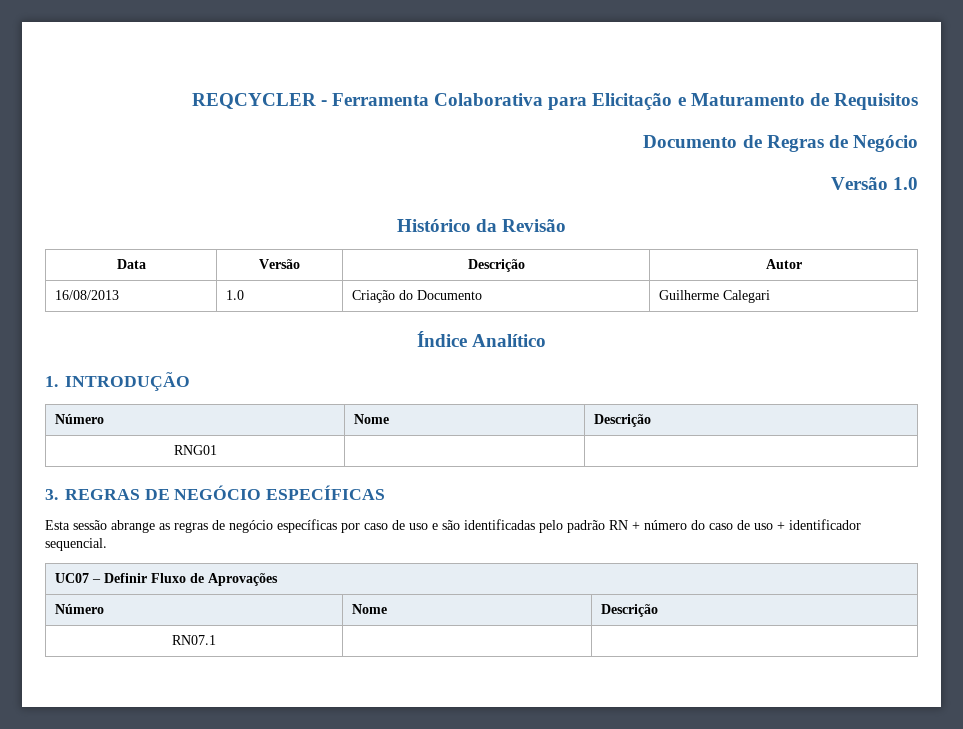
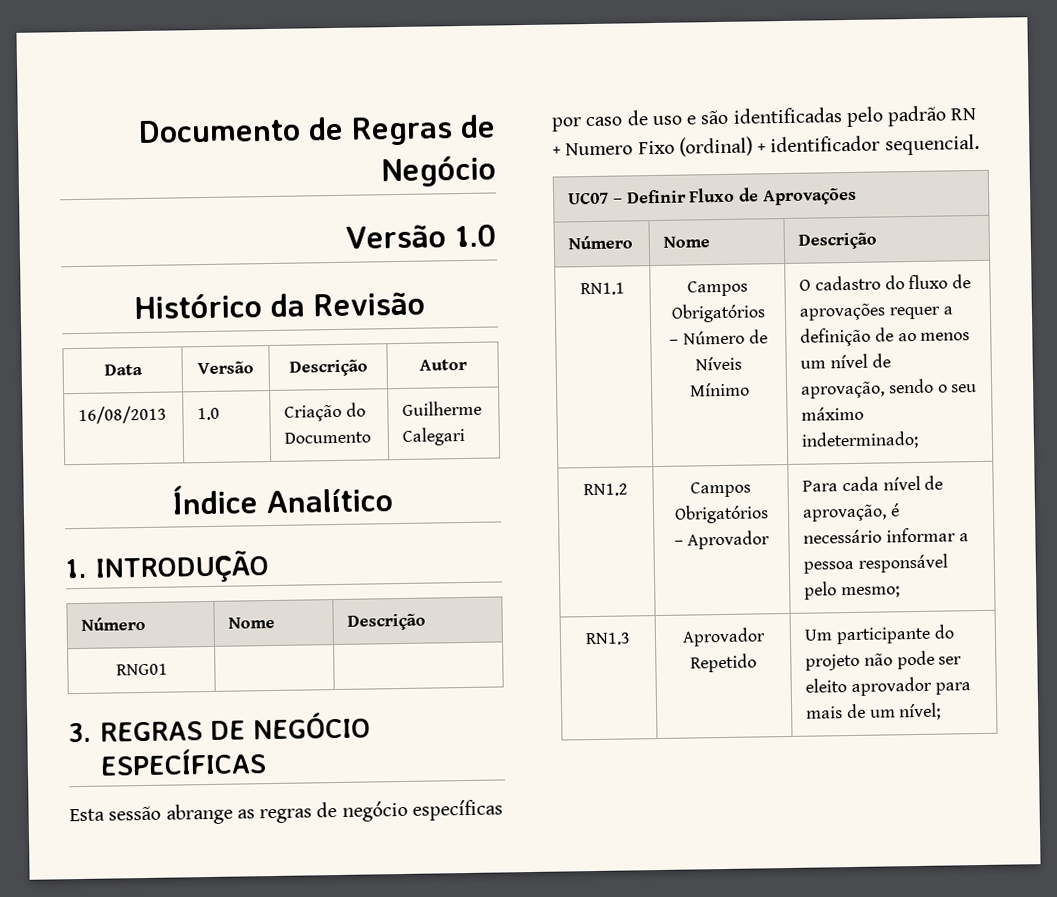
- REQCYCLER - Ferramenta Colaborativa para Elicitação e Maturamento de Requisitos
- Esta sessão abrange as regras de negócio específicas por caso de uso e são identificadas pelo padrão RN + número do caso de uso + identificador sequencial.
+ Esta sessão abrange as regras de negócio específicas por caso de uso e são identificadas pelo padrão RN + Numero Fixo (ordinal) + identificador sequencial.
- RN07.1 | |
+ RN1.1 | Campos Obrigatórios – Número de Níveis Mínimo | O cadastro do fluxo de aprovações requer a definição de ao menos um nível de aprovação, sendo o seu máximo indeterminado;
+ RN1.2 | Campos Obrigatórios – Aprovador | Para cada nível de aprovação, é necessário informar a pessoa responsável pelo mesmo;
+ RN1.3 | Aprovador Repetido | Um participante do projeto não pode ser eleito aprovador para mais de um nível;

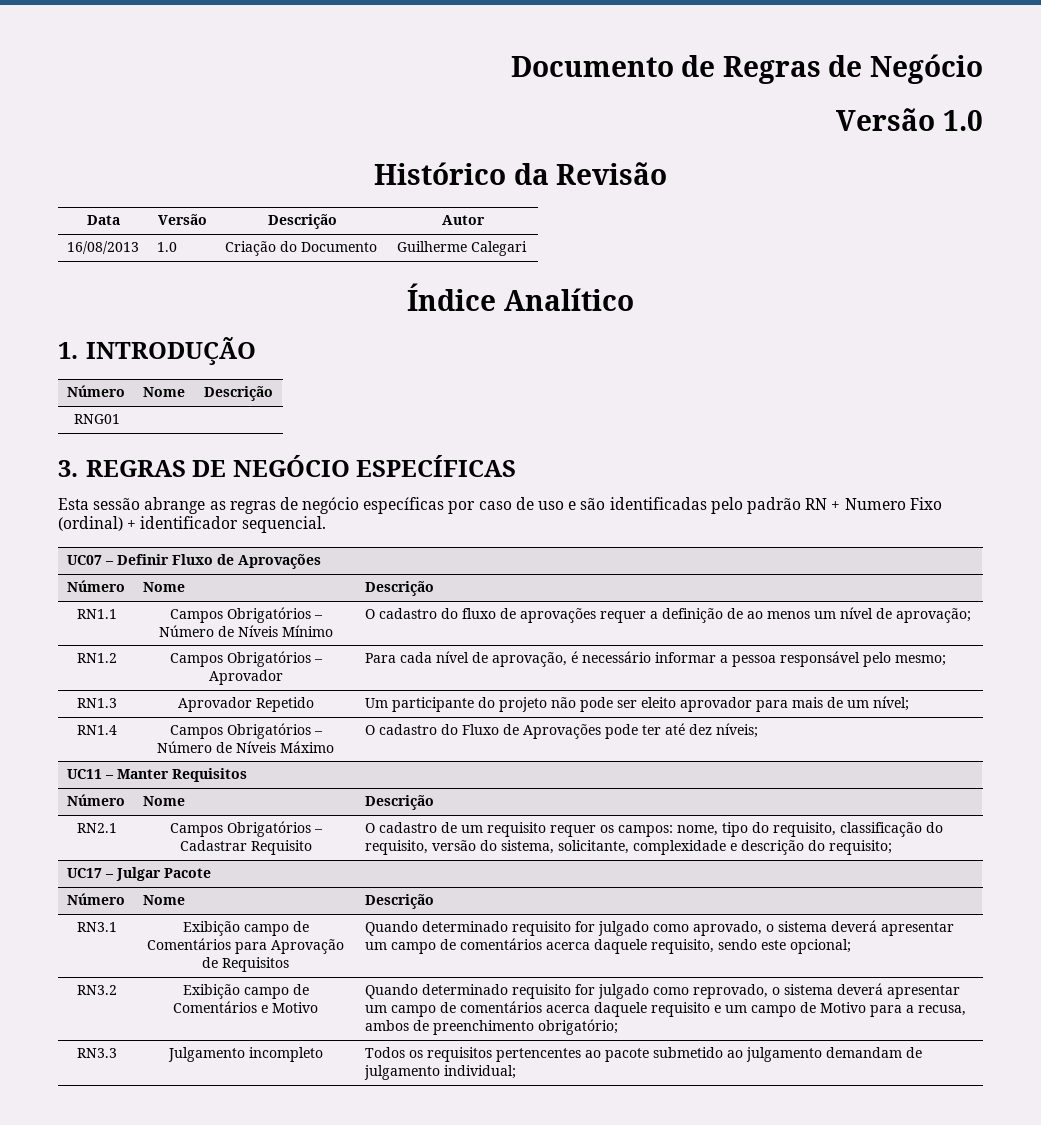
- RN1.1 | Campos Obrigatórios – Número de Níveis Mínimo | O cadastro do fluxo de aprovações requer a definição de ao menos um nível de aprovação, sendo o seu máximo indeterminado;
+ RN1.1 | Campos Obrigatórios – Número de Níveis Mínimo | O cadastro do fluxo de aprovações requer a definição de ao menos um nível de aprovação;
+ RN1.4 | Campos Obrigatórios – Número de Níveis Máximo | O cadastro do Fluxo de Aprovações pode ter até dez níveis;
+ UC11 – Manter Requisitos
+ Número | Nome | Descrição
+ RN2.1 | Campos Obrigatórios – Cadastrar Requisito | O cadastro de um requisito requer os campos: nome, tipo do requisito, classificação do requisito, versão do sistema, solicitante, complexidade e descrição do requisito;
+ UC17 – Julgar Pacote
+ Número | Nome | Descrição
+ RN3.1 | Exibição campo de Comentários para Aprovação de Requisitos | Quando determinado requisito for julgado como aprovado, o sistema deverá apresentar um campo de comentários acerca daquele requisito, sendo este opcional;
+ RN3.2 | Exibição campo de Comentários e Motivo | Quando determinado requisito for julgado como reprovado, o sistema deverá apresentar um campo de comentários acerca daquele requisito e um campo de Motivo para a recusa, ambos de preenchimento obrigatório;
+ RN3.3 | Julgamento incompleto | Todos os requisitos pertencentes ao pacote submetido ao julgamento demandam de julgamento individual;

